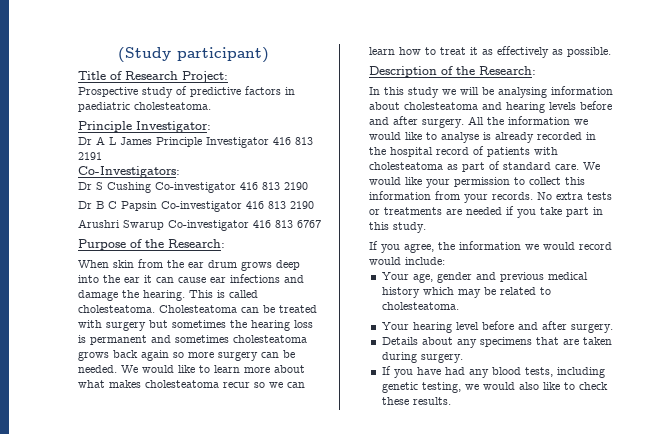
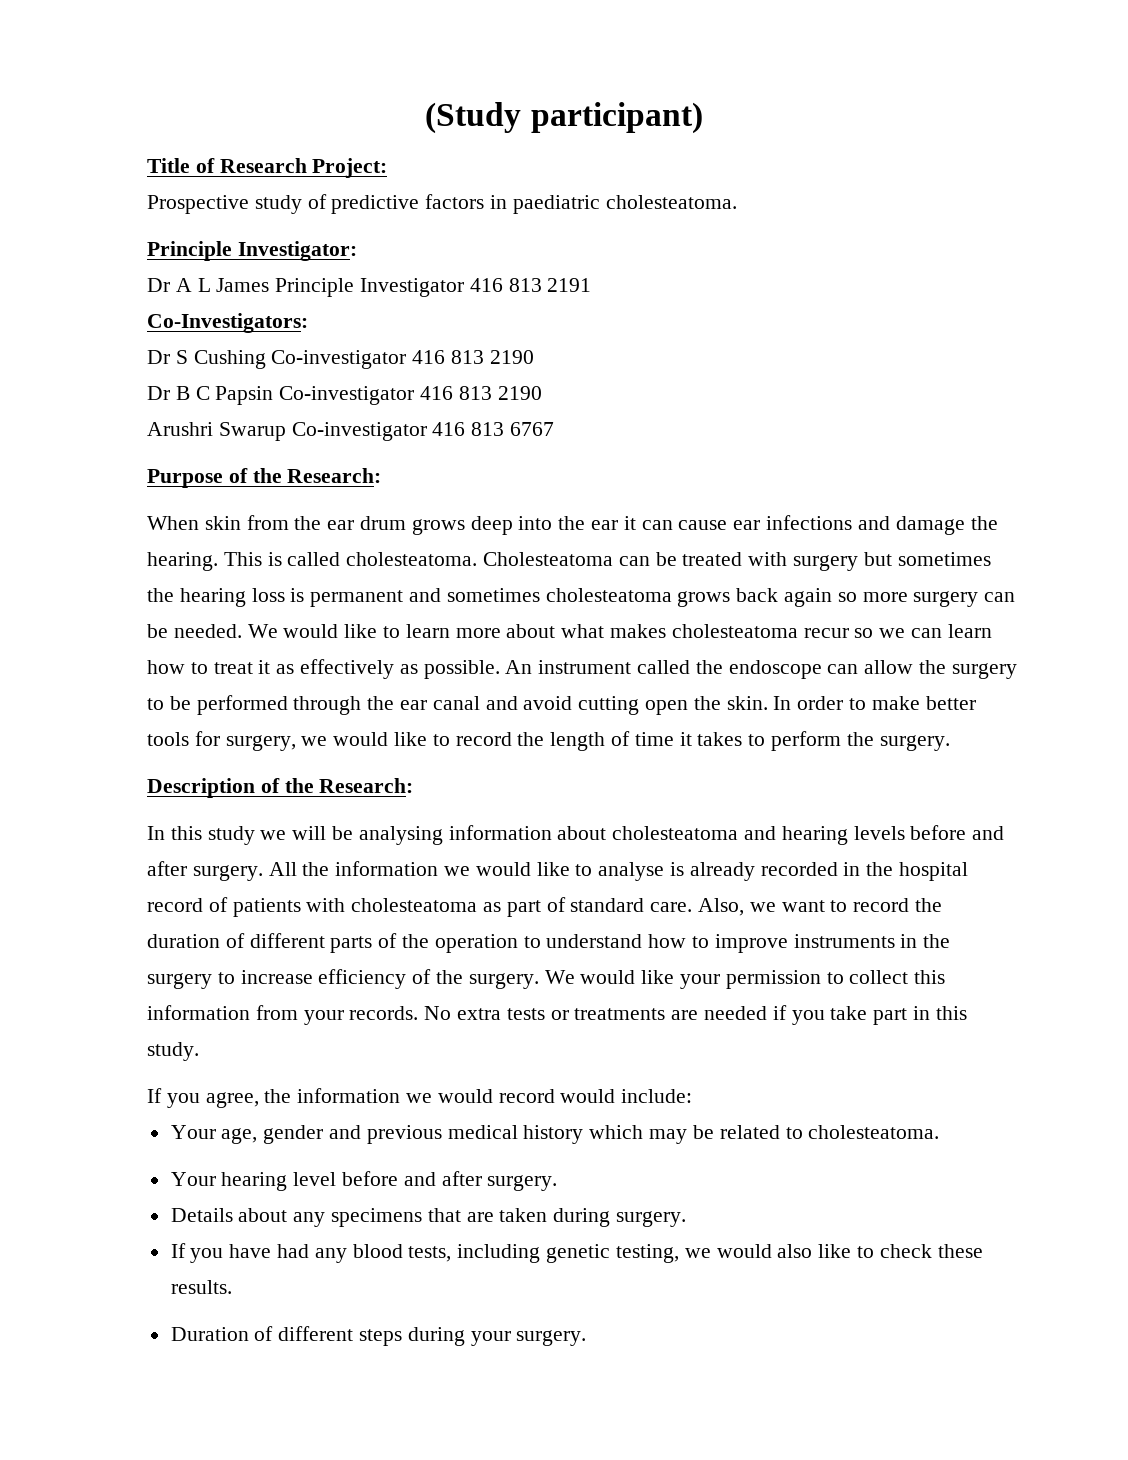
+ An instrument called the endoscope can allow the surgery to be performed through the ear canal and avoid cutting open the skin. In order to make better tools for surgery, we would like to record the length of time it takes to perform the surgery.
+ Also, we want to record the duration of different parts of the operation to understand how to improve instruments in the surgery to increase efficiency of the surgery.
+ Duration of different steps during your surgery.

